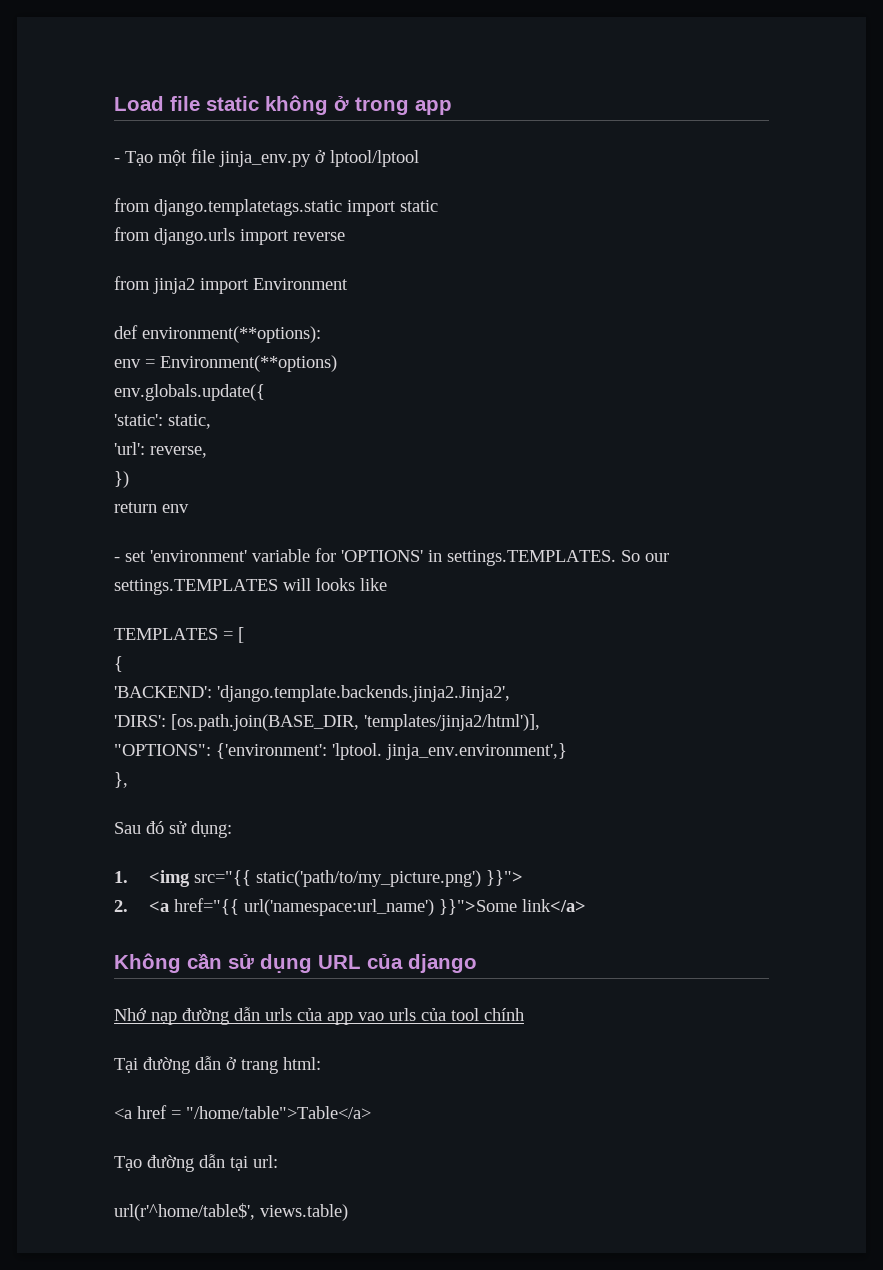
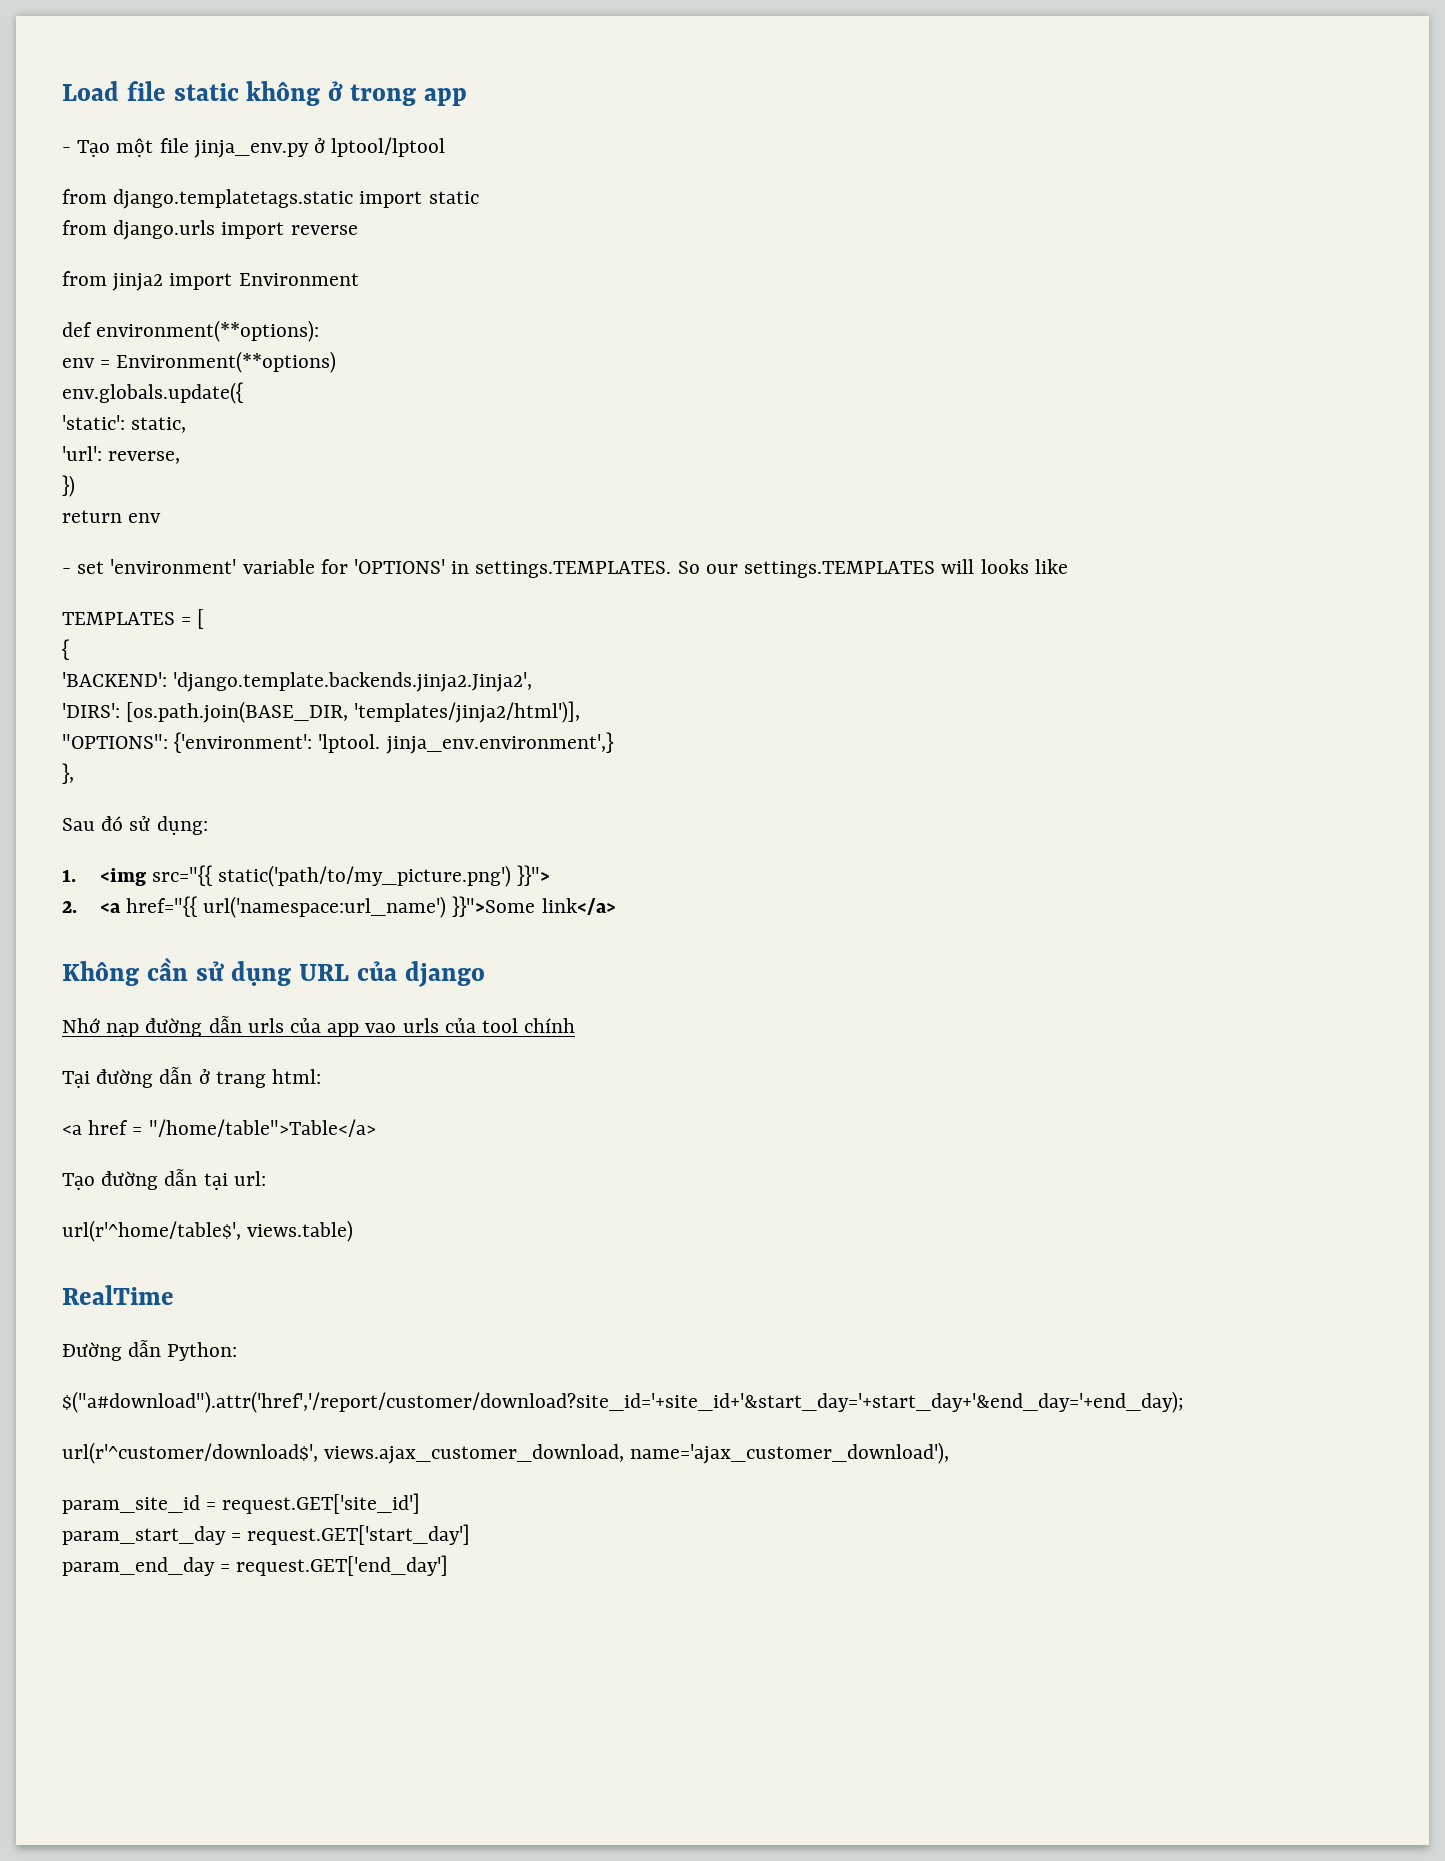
+ RealTime
+ Đường dẫn Python:
+ $("a#download").attr('href','/report/customer/download?site_id='+site_id+'&start_day='+start_day+'&end_day='+end_day);
+ url(r'^customer/download$', views.ajax_customer_download, name='ajax_customer_download'),
+ param_site_id = request.GET['site_id']
+ param_start_day = request.GET['start_day']
+ param_end_day = request.GET['end_day']

